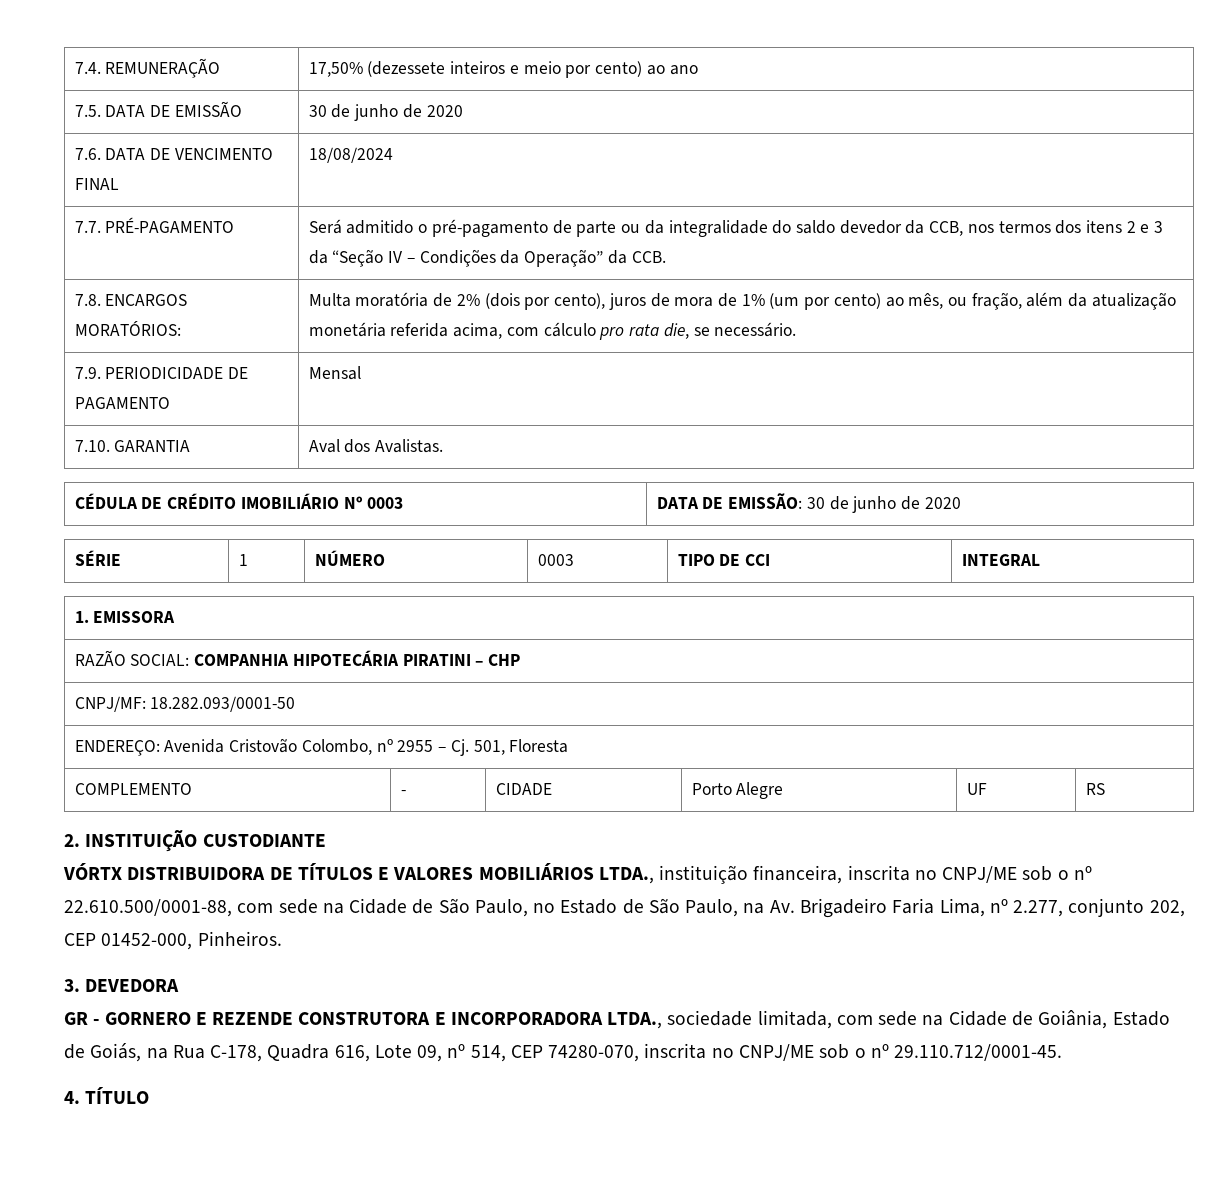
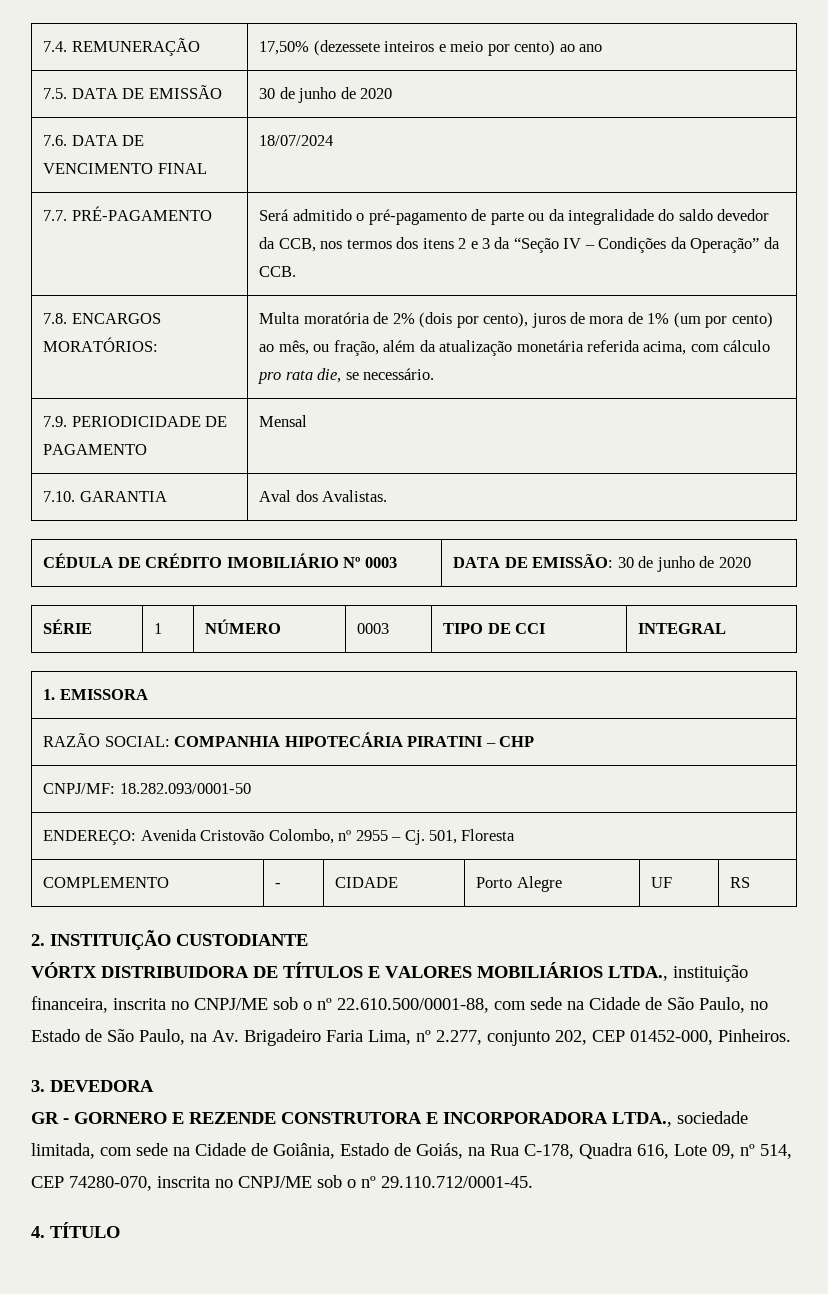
- 7.6. DATA DE VENCIMENTO FINAL | 18/08/2024
+ 7.6. DATA DE VENCIMENTO FINAL | 18/07/2024

